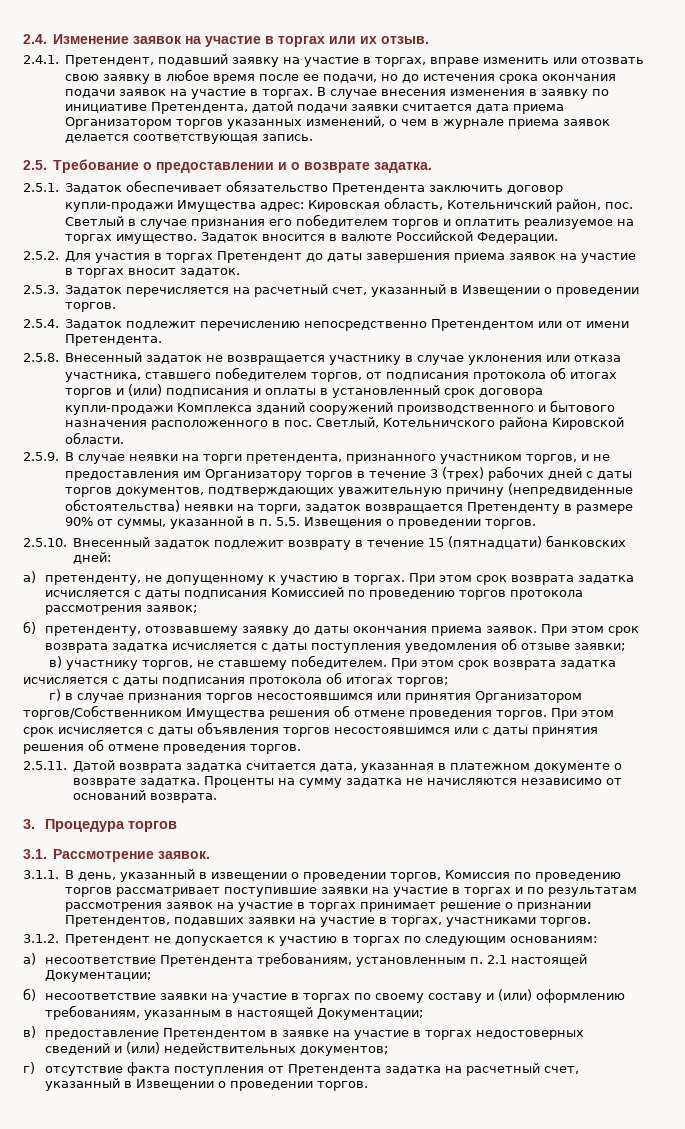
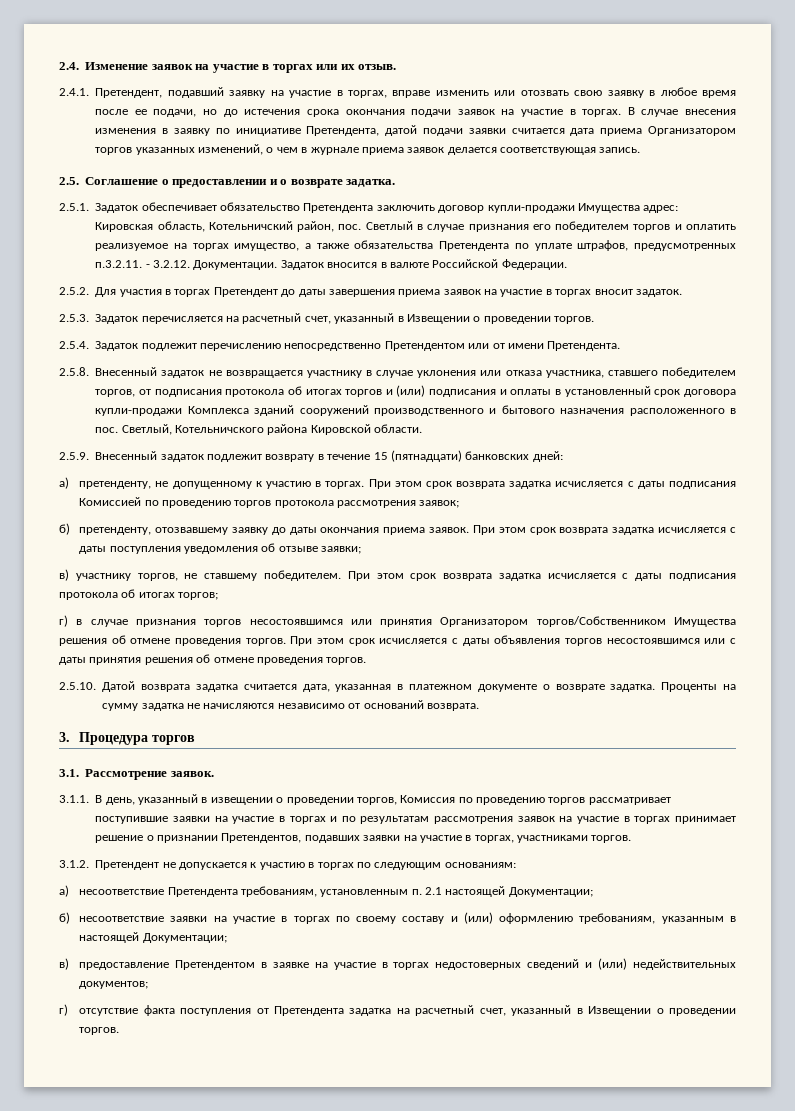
- 2.5. Требование о предоставлении и о возврате задатка.
+ 2.5. Соглашение о предоставлении и о возврате задатка.
- Светлый в случае признания его победителем торгов и оплатить реализуемое на торгах имущество.
+ Светлый в случае признания его победителем торгов и оплатить реализуемое на торгах имущество, а также обязательства Претендента по уплате штрафов, предусмотренных п.3.2.11. - 3.2.12. Документации.
- 2.5.9. В случае неявки на торги претендента, признанного участником торгов, и не предоставления им Организатору торгов в течение 3 (трех) рабочих дней с даты торгов документов, подтверждающих уважительную причину (непредвиденные обстоятельства) неявки на торги, задаток возвращается Претенденту в размере 90% от суммы, указанной в п. 5.5. Извещения о проведении торгов.
- 2.5.10. Внесенный задаток подлежит возврату в течение 15 (пятнадцати) банковских дней:
+ 2.5.9. Внесенный задаток подлежит возврату в течение 15 (пятнадцати) банковских дней:
- 2.5.11. Датой возврата задатка считается дата, указанная в платежном документе о возврате задатка.
+ 2.5.10. Датой возврата задатка считается дата, указанная в платежном документе о возврате задатка.

